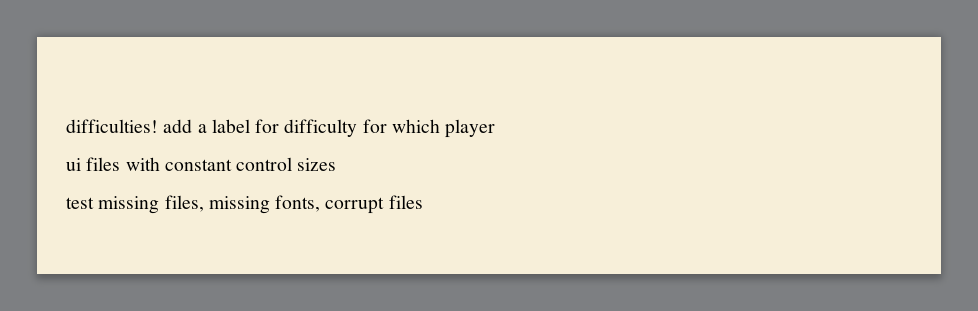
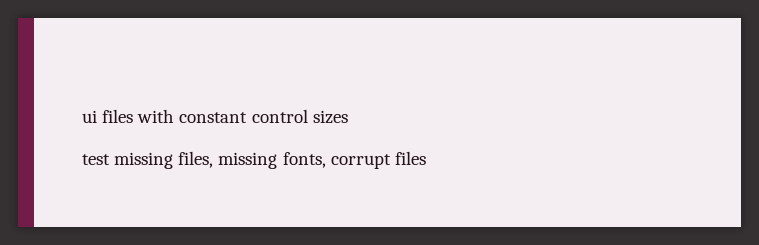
- difficulties! add a label for difficulty for which player

